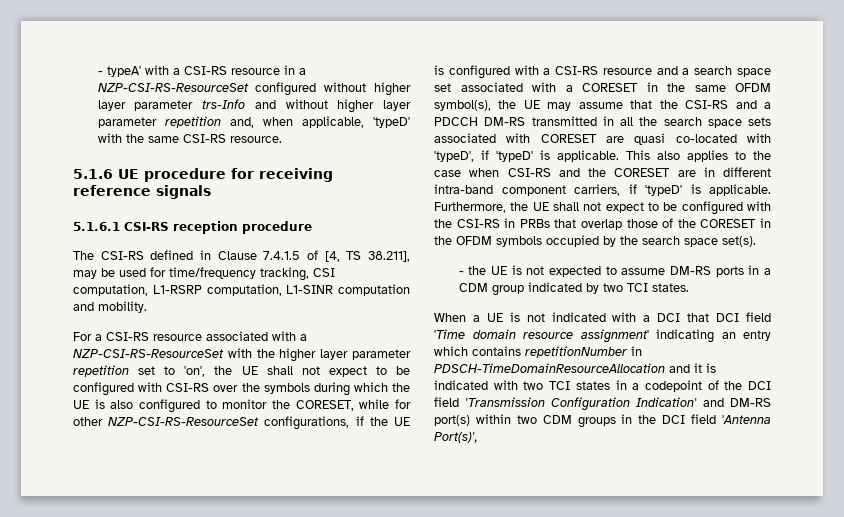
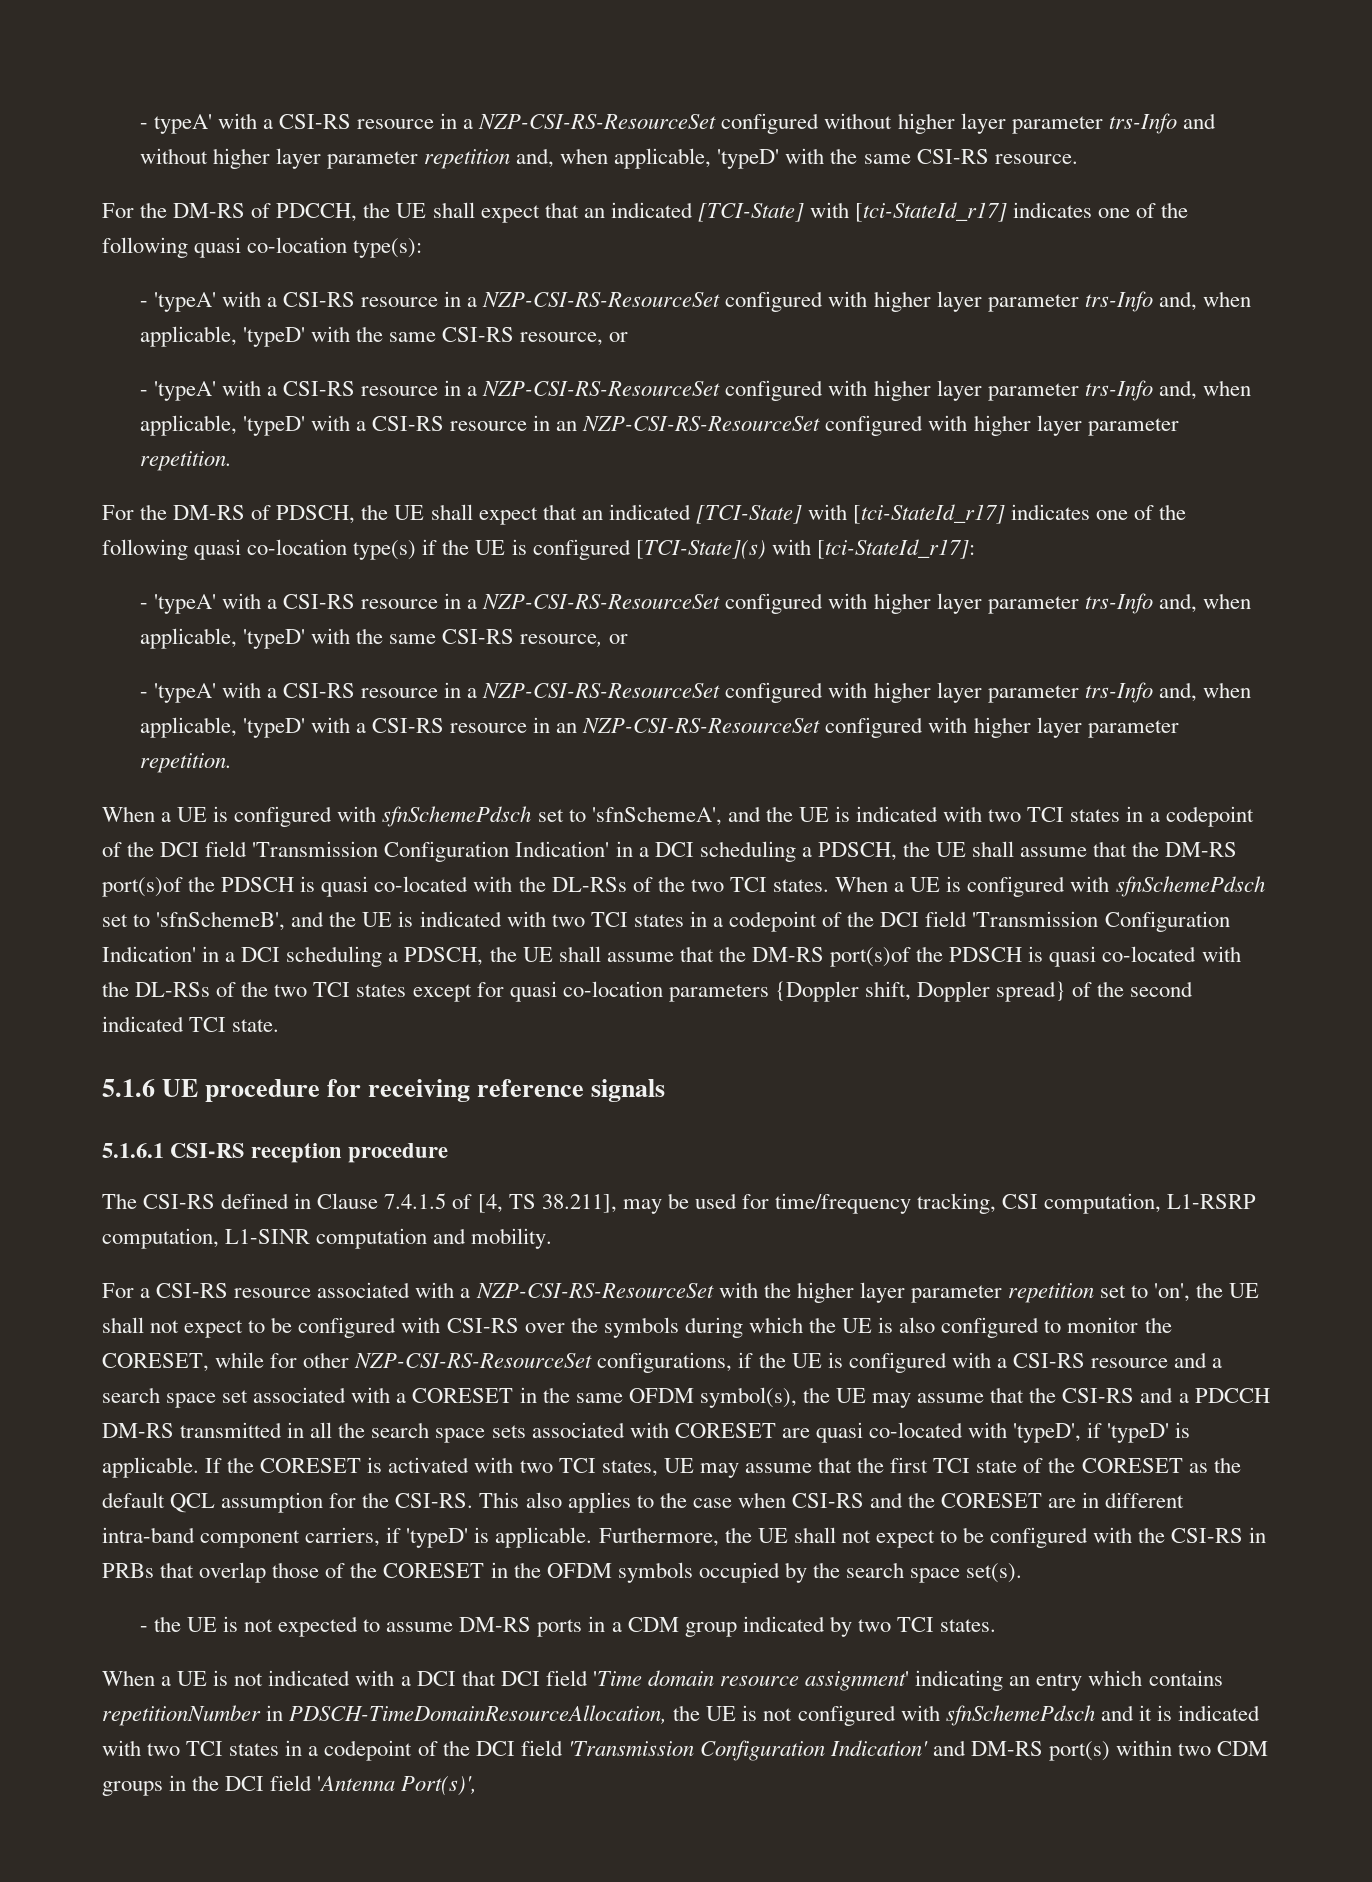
+ For the DM-RS of PDCCH, the UE shall expect that an indicated [TCI-State] with [tci-StateId_r17] indicates one of the following quasi co-location type(s):
+ - 'typeA' with a CSI-RS resource in a NZP-CSI-RS-ResourceSet configured with higher layer parameter trs-Info and, when applicable, 'typeD' with the same CSI-RS resource, or
+ - 'typeA' with a CSI-RS resource in a NZP-CSI-RS-ResourceSet configured with higher layer parameter trs-Info and, when applicable, 'typeD' with a CSI-RS resource in an NZP-CSI-RS-ResourceSet configured with higher layer parameter repetition.
+ For the DM-RS of PDSCH, the UE shall expect that an indicated [TCI-State] with [tci-StateId_r17] indicates one of the following quasi co-location type(s) if the UE is configured [TCI-State](s) with [tci-StateId_r17]:
+ - 'typeA' with a CSI-RS resource in a NZP-CSI-RS-ResourceSet configured with higher layer parameter trs-Info and, when applicable, 'typeD' with the same CSI-RS resource, or
+ - 'typeA' with a CSI-RS resource in a NZP-CSI-RS-ResourceSet configured with higher layer parameter trs-Info and, when applicable, 'typeD' with a CSI-RS resource in an NZP-CSI-RS-ResourceSet configured with higher layer parameter repetition.
+ When a UE is configured with sfnSchemePdsch set to 'sfnSchemeA', and the UE is indicated with two TCI states in a codepoint of the DCI field 'Transmission Configuration Indication' in a DCI scheduling a PDSCH, the UE shall assume that the DM-RS port(s)of the PDSCH is quasi co-located with the DL-RSs of the two TCI states. When a UE is configured with sfnSchemePdsch set to 'sfnSchemeB', and the UE is indicated with two TCI states in a codepoint of the DCI field 'Transmission Configuration Indication' in a DCI scheduling a PDSCH, the UE shall assume that the DM-RS port(s)of the PDSCH is quasi co-located with the DL-RSs of the two TCI states except for quasi co-location parameters {Doppler shift, Doppler spread} of the second indicated TCI state.
+ If the CORESET is activated with two TCI states, UE may assume that the first TCI state of the CORESET as the default QCL assumption for the CSI-RS.
- When a UE is not indicated with a DCI that DCI field 'Time domain resource assignment' indicating an entry which contains repetitionNumber in PDSCH-TimeDomainResourceAllocation and it is indicated with two TCI states in a codepoint of the DCI field 'Transmission Configuration Indication' and DM-RS port(s) within two CDM groups in the DCI field 'Antenna Port(s)',
+ When a UE is not indicated with a DCI that DCI field 'Time domain resource assignment' indicating an entry which contains repetitionNumber in PDSCH-TimeDomainResourceAllocation, the UE is not configured with sfnSchemePdsch and it is indicated with two TCI states in a codepoint of the DCI field 'Transmission Configuration Indication' and DM-RS port(s) within two CDM groups in the DCI field 'Antenna Port(s)',

